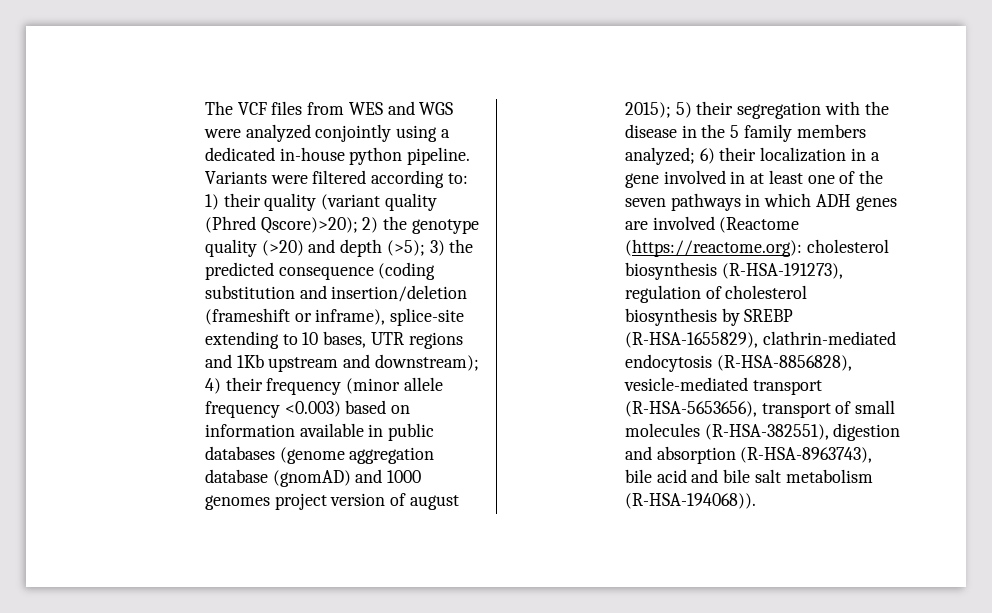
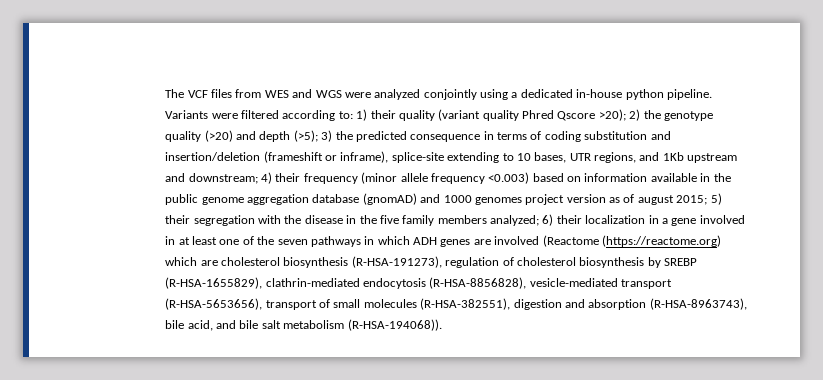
- 1) their quality (variant quality (Phred Qscore)>20);
+ 1) their quality (variant quality Phred Qscore >20);
- 3) the predicted consequence (coding substitution and insertion/deletion (frameshift or inframe), splice-site extending to 10 bases, UTR regions and 1Kb upstream and downstream);
+ 3) the predicted consequence in terms of coding substitution and insertion/deletion (frameshift or inframe), splice-site extending to 10 bases, UTR regions, and 1Kb upstream and downstream;
- 4) their frequency (minor allele frequency <0.003) based on information available in public databases (genome aggregation database (gnomAD) and 1000 genomes project version of august 2015);
+ 4) their frequency (minor allele frequency <0.003) based on information available in the public genome aggregation database (gnomAD) and 1000 genomes project version as of august 2015;
- 5) their segregation with the disease in the 5 family members analyzed;
+ 5) their segregation with the disease in the five family members analyzed;
- 6) their localization in a gene involved in at least one of the seven pathways in which ADH genes are involved (Reactome (https://reactome.org): cholesterol biosynthesis (R-HSA-191273), regulation of cholesterol biosynthesis by SREBP (R-HSA-1655829), clathrin-mediated endocytosis (R-HSA-8856828), vesicle-mediated transport (R-HSA-5653656), transport of small molecules (R-HSA-382551), digestion and absorption (R-HSA-8963743), bile acid and bile salt metabolism (R-HSA-194068)).
+ 6) their localization in a gene involved in at least one of the seven pathways in which ADH genes are involved (Reactome (https://reactome.org) which are cholesterol biosynthesis (R-HSA-191273), regulation of cholesterol biosynthesis by SREBP (R-HSA-1655829), clathrin-mediated endocytosis (R-HSA-8856828), vesicle-mediated transport (R-HSA-5653656), transport of small molecules (R-HSA-382551), digestion and absorption (R-HSA-8963743), bile acid, and bile salt metabolism (R-HSA-194068)).

